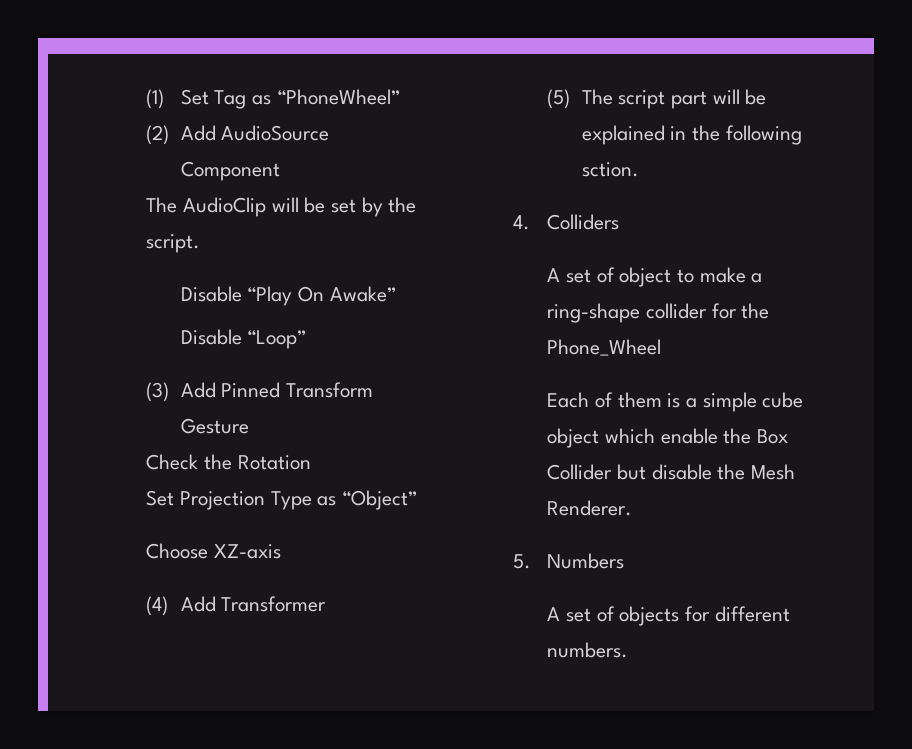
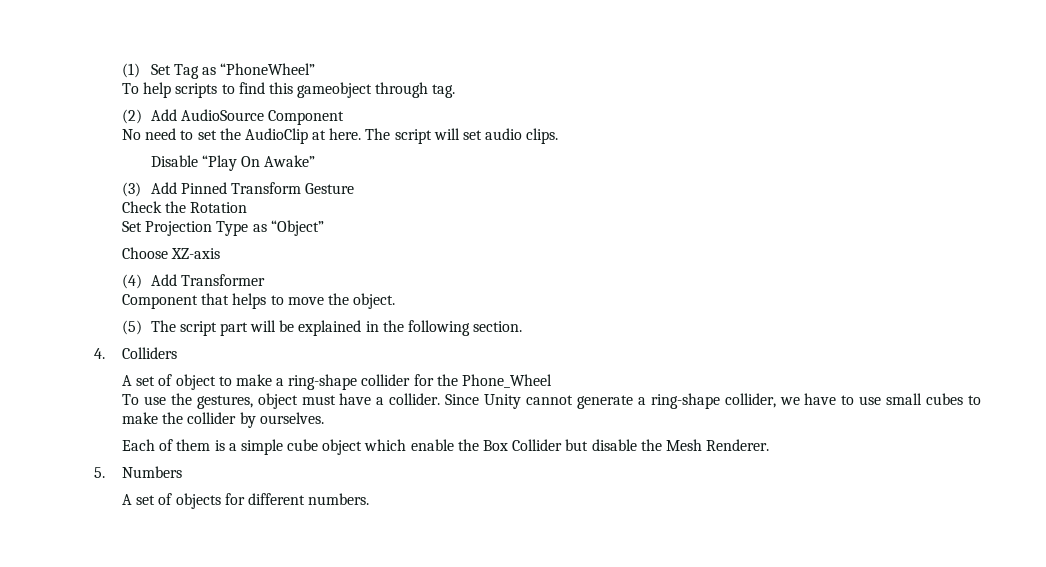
+ To help scripts to find this gameobject through tag.
  (2) Add AudioSource Component
- The AudioClip will be set by the script.
+ No need to set the AudioClip at here. The script will set audio clips.
- Disable “Loop”
+ Component that helps to move the object.
- (5) The script part will be explained in the following sction.
+ (5) The script part will be explained in the following section.
+ To use the gestures, object must have a collider. Since Unity cannot generate a ring-shape collider, we have to use small cubes to make the collider by ourselves.

